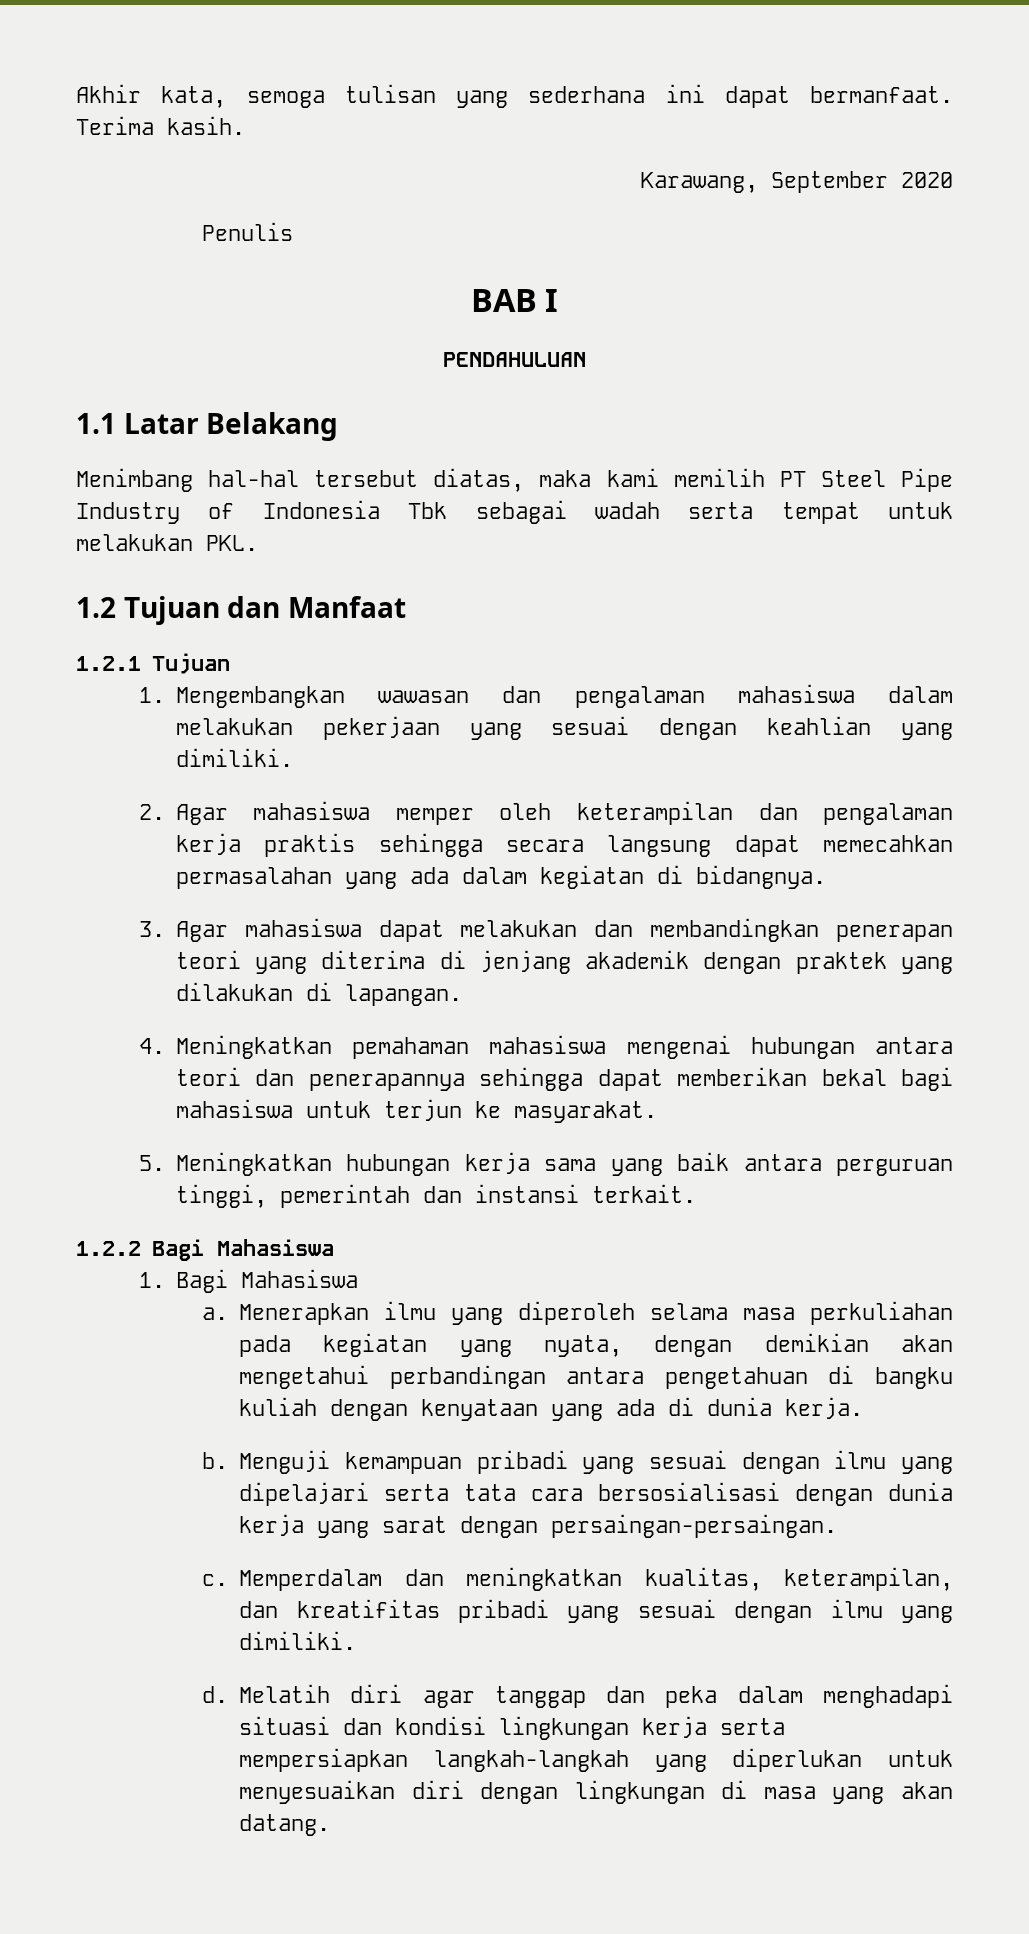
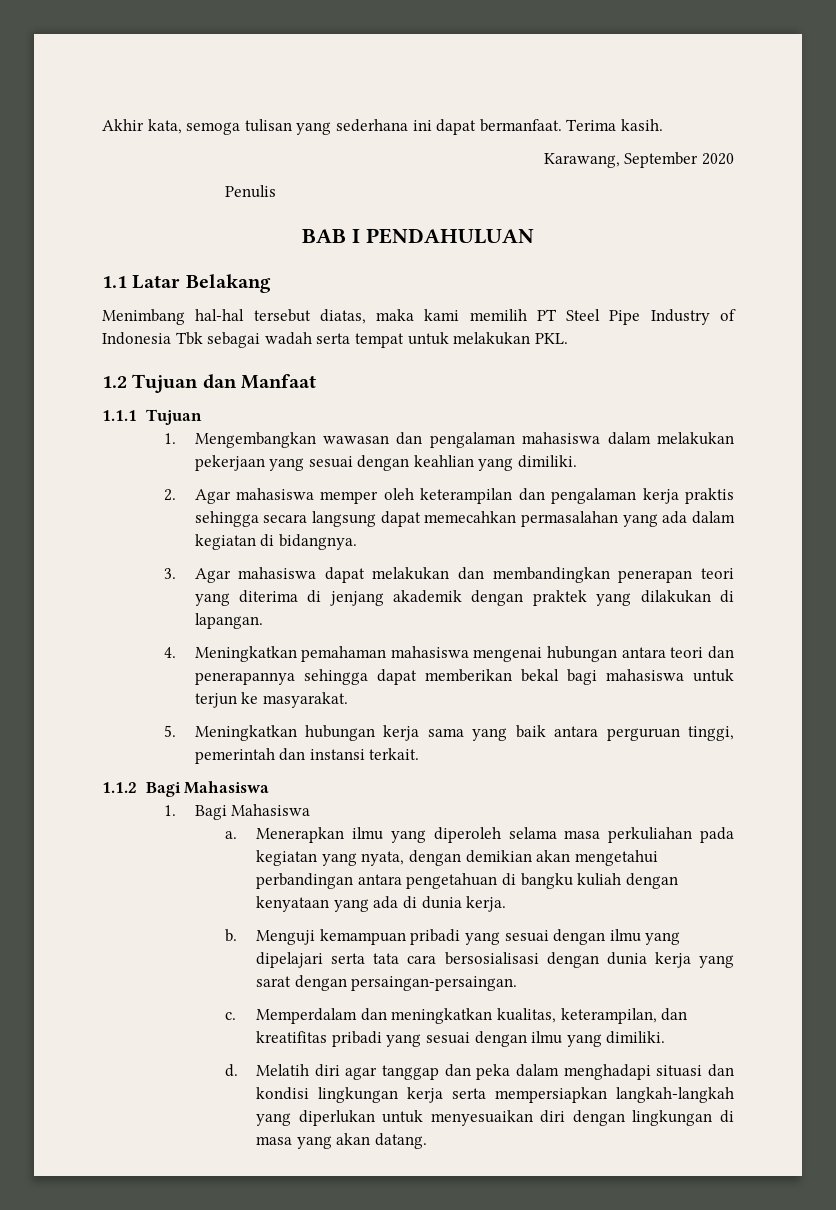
- BAB I
- PENDAHULUAN
+ BAB I PENDAHULUAN
- 1.2.1 Tujuan
+ 1.1.1 Tujuan
- 1.2.2 Bagi Mahasiswa
+ 1.1.2 Bagi Mahasiswa

